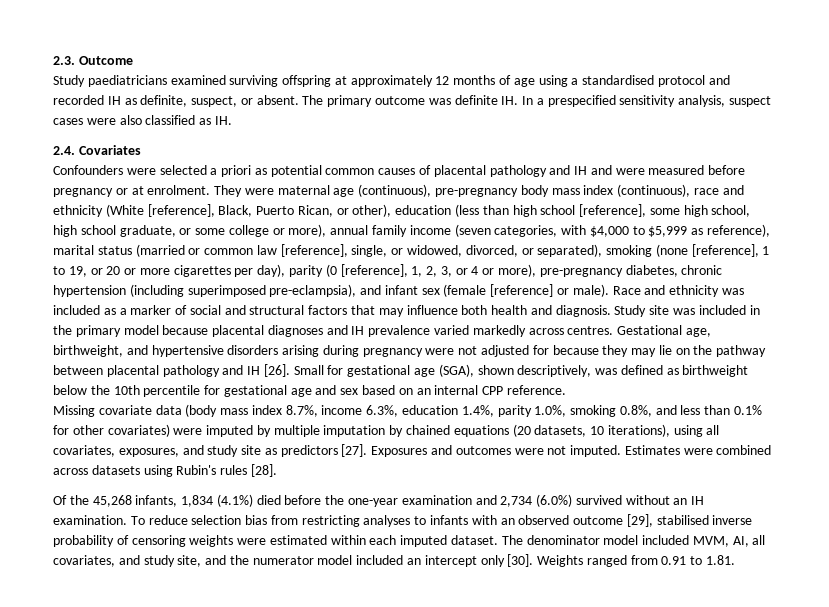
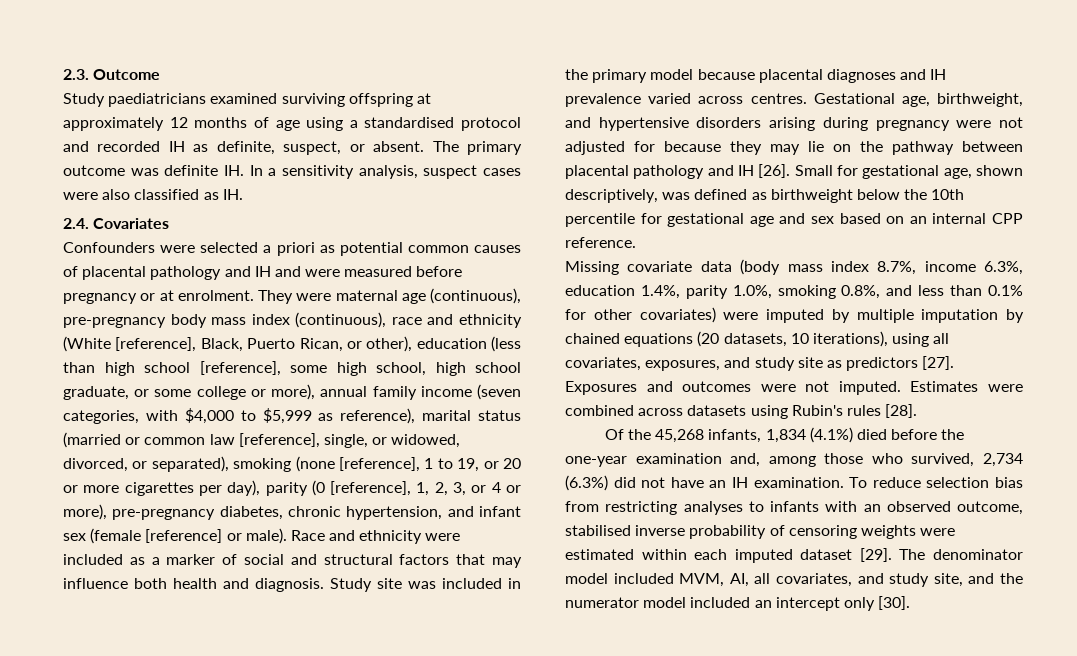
- The primary outcome was definite IH. In a prespecified sensitivity analysis, suspect cases were also classified as IH.
+ The primary outcome was definite IH. In a sensitivity analysis, suspect cases were also classified as IH.
- They were maternal age (continuous), pre-pregnancy body mass index (continuous), race and ethnicity (White [reference], Black, Puerto Rican, or other), education (less than high school [reference], some high school, high school graduate, or some college or more), annual family income (seven categories, with $4,000 to $5,999 as reference), marital status (married or common law [reference], single, or widowed, divorced, or separated), smoking (none [reference], 1 to 19, or 20 or more cigarettes per day), parity (0 [reference], 1, 2, 3, or 4 or more), pre-pregnancy diabetes, chronic hypertension (including superimposed pre-eclampsia), and infant sex (female [reference] or male).
+ They were maternal age (continuous), pre-pregnancy body mass index (continuous), race and ethnicity (White [reference], Black, Puerto Rican, or other), education (less than high school [reference], some high school, high school graduate, or some college or more), annual family income (seven categories, with $4,000 to $5,999 as reference), marital status (married or common law [reference], single, or widowed, divorced, or separated), smoking (none [reference], 1 to 19, or 20 or more cigarettes per day), parity (0 [reference], 1, 2, 3, or 4 or more), pre-pregnancy diabetes, chronic hypertension, and infant sex (female [reference] or male).
- Race and ethnicity was included as a marker of social and structural factors that may influence both health and diagnosis.
+ Race and ethnicity were included as a marker of social and structural factors that may influence both health and diagnosis.
- Study site was included in the primary model because placental diagnoses and IH prevalence varied markedly across centres.
+ Study site was included in the primary model because placental diagnoses and IH prevalence varied across centres.
- Small for gestational age (SGA), shown descriptively, was defined as birthweight below the 10th percentile for gestational age and sex based on an internal CPP reference.
+ Small for gestational age, shown descriptively, was defined as birthweight below the 10th percentile for gestational age and sex based on an internal CPP reference.
- Of the 45,268 infants, 1,834 (4.1%) died before the one-year examination and 2,734 (6.0%) survived without an IH examination.
+ Of the 45,268 infants, 1,834 (4.1%) died before the one-year examination and, among those who survived, 2,734 (6.3%) did not have an IH examination.
- To reduce selection bias from restricting analyses to infants with an observed outcome [29], stabilised inverse probability of censoring weights were estimated within each imputed dataset.
+ To reduce selection bias from restricting analyses to infants with an observed outcome, stabilised inverse probability of censoring weights were estimated within each imputed dataset [29].
- Weights ranged from 0.91 to 1.81.

